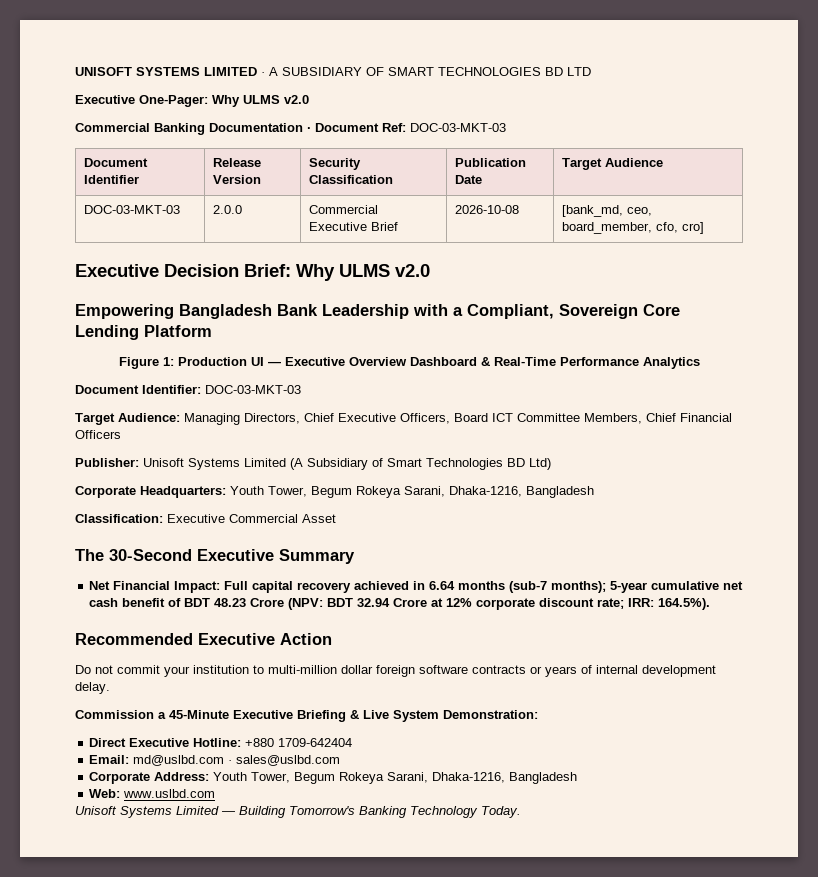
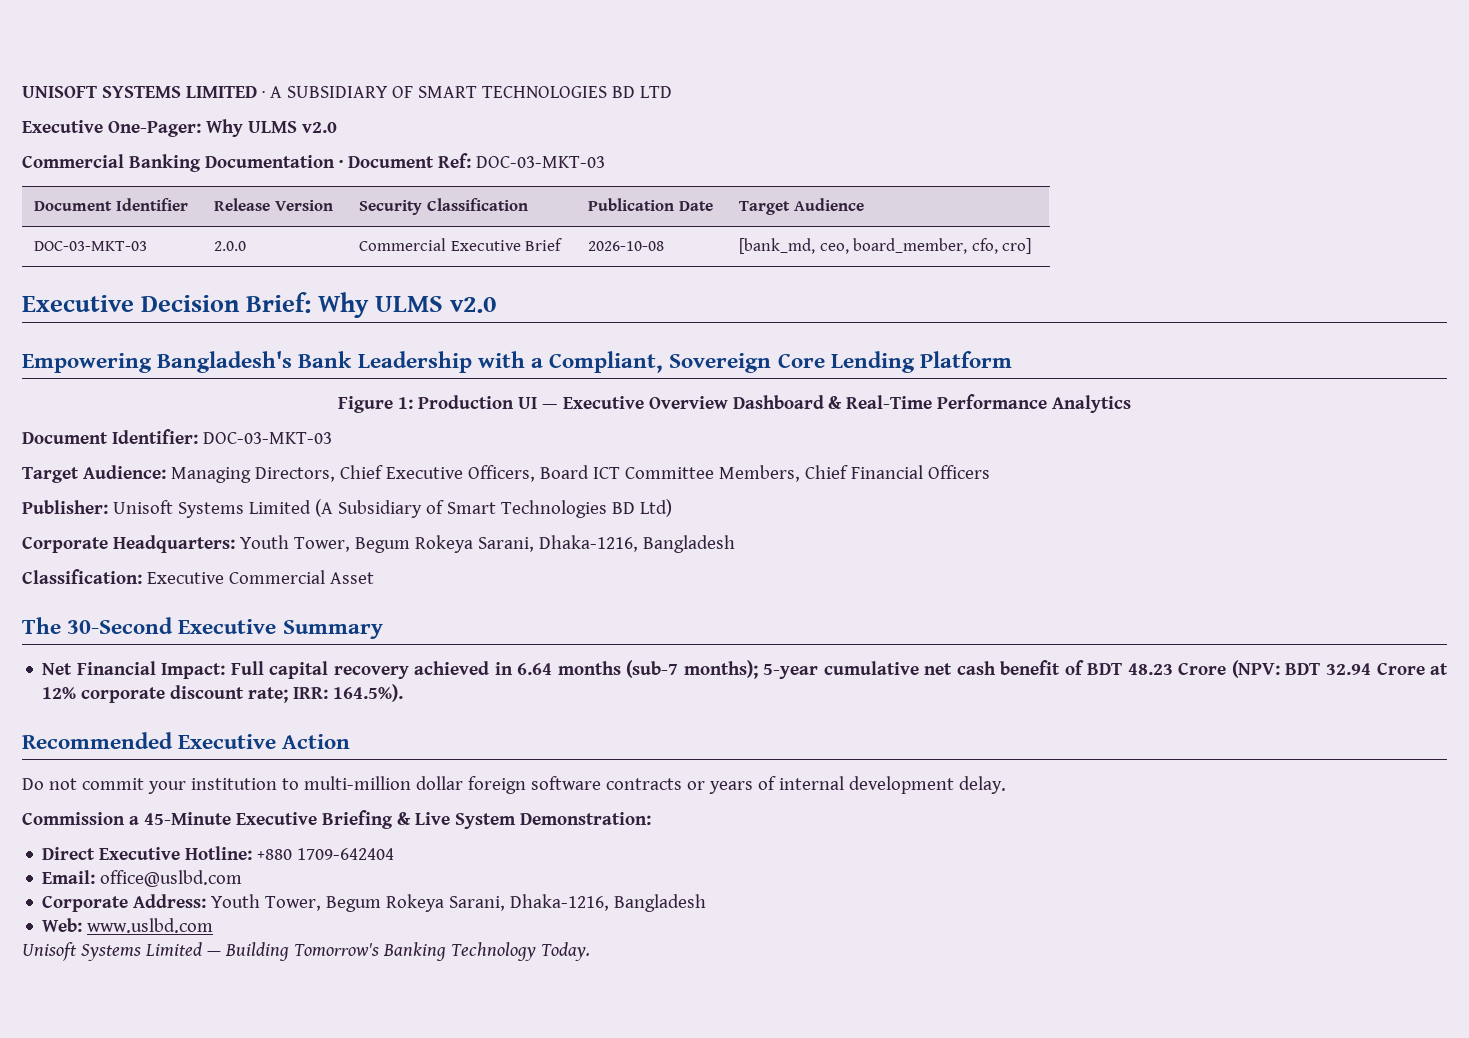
- Empowering Bangladesh Bank Leadership with a Compliant, Sovereign Core Lending Platform
+ Empowering Bangladesh's Bank Leadership with a Compliant, Sovereign Core Lending Platform
- Email: md@uslbd.com · sales@uslbd.com
+ Email: office@uslbd.com

